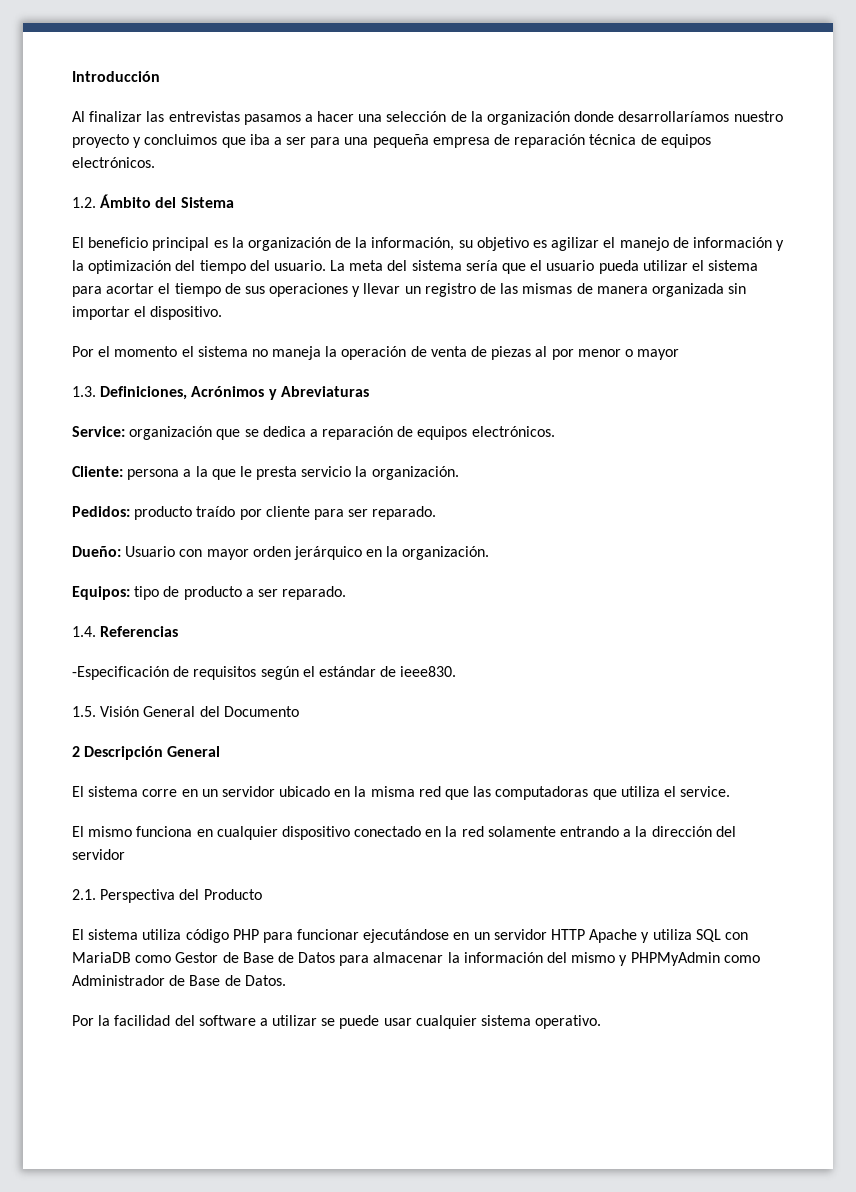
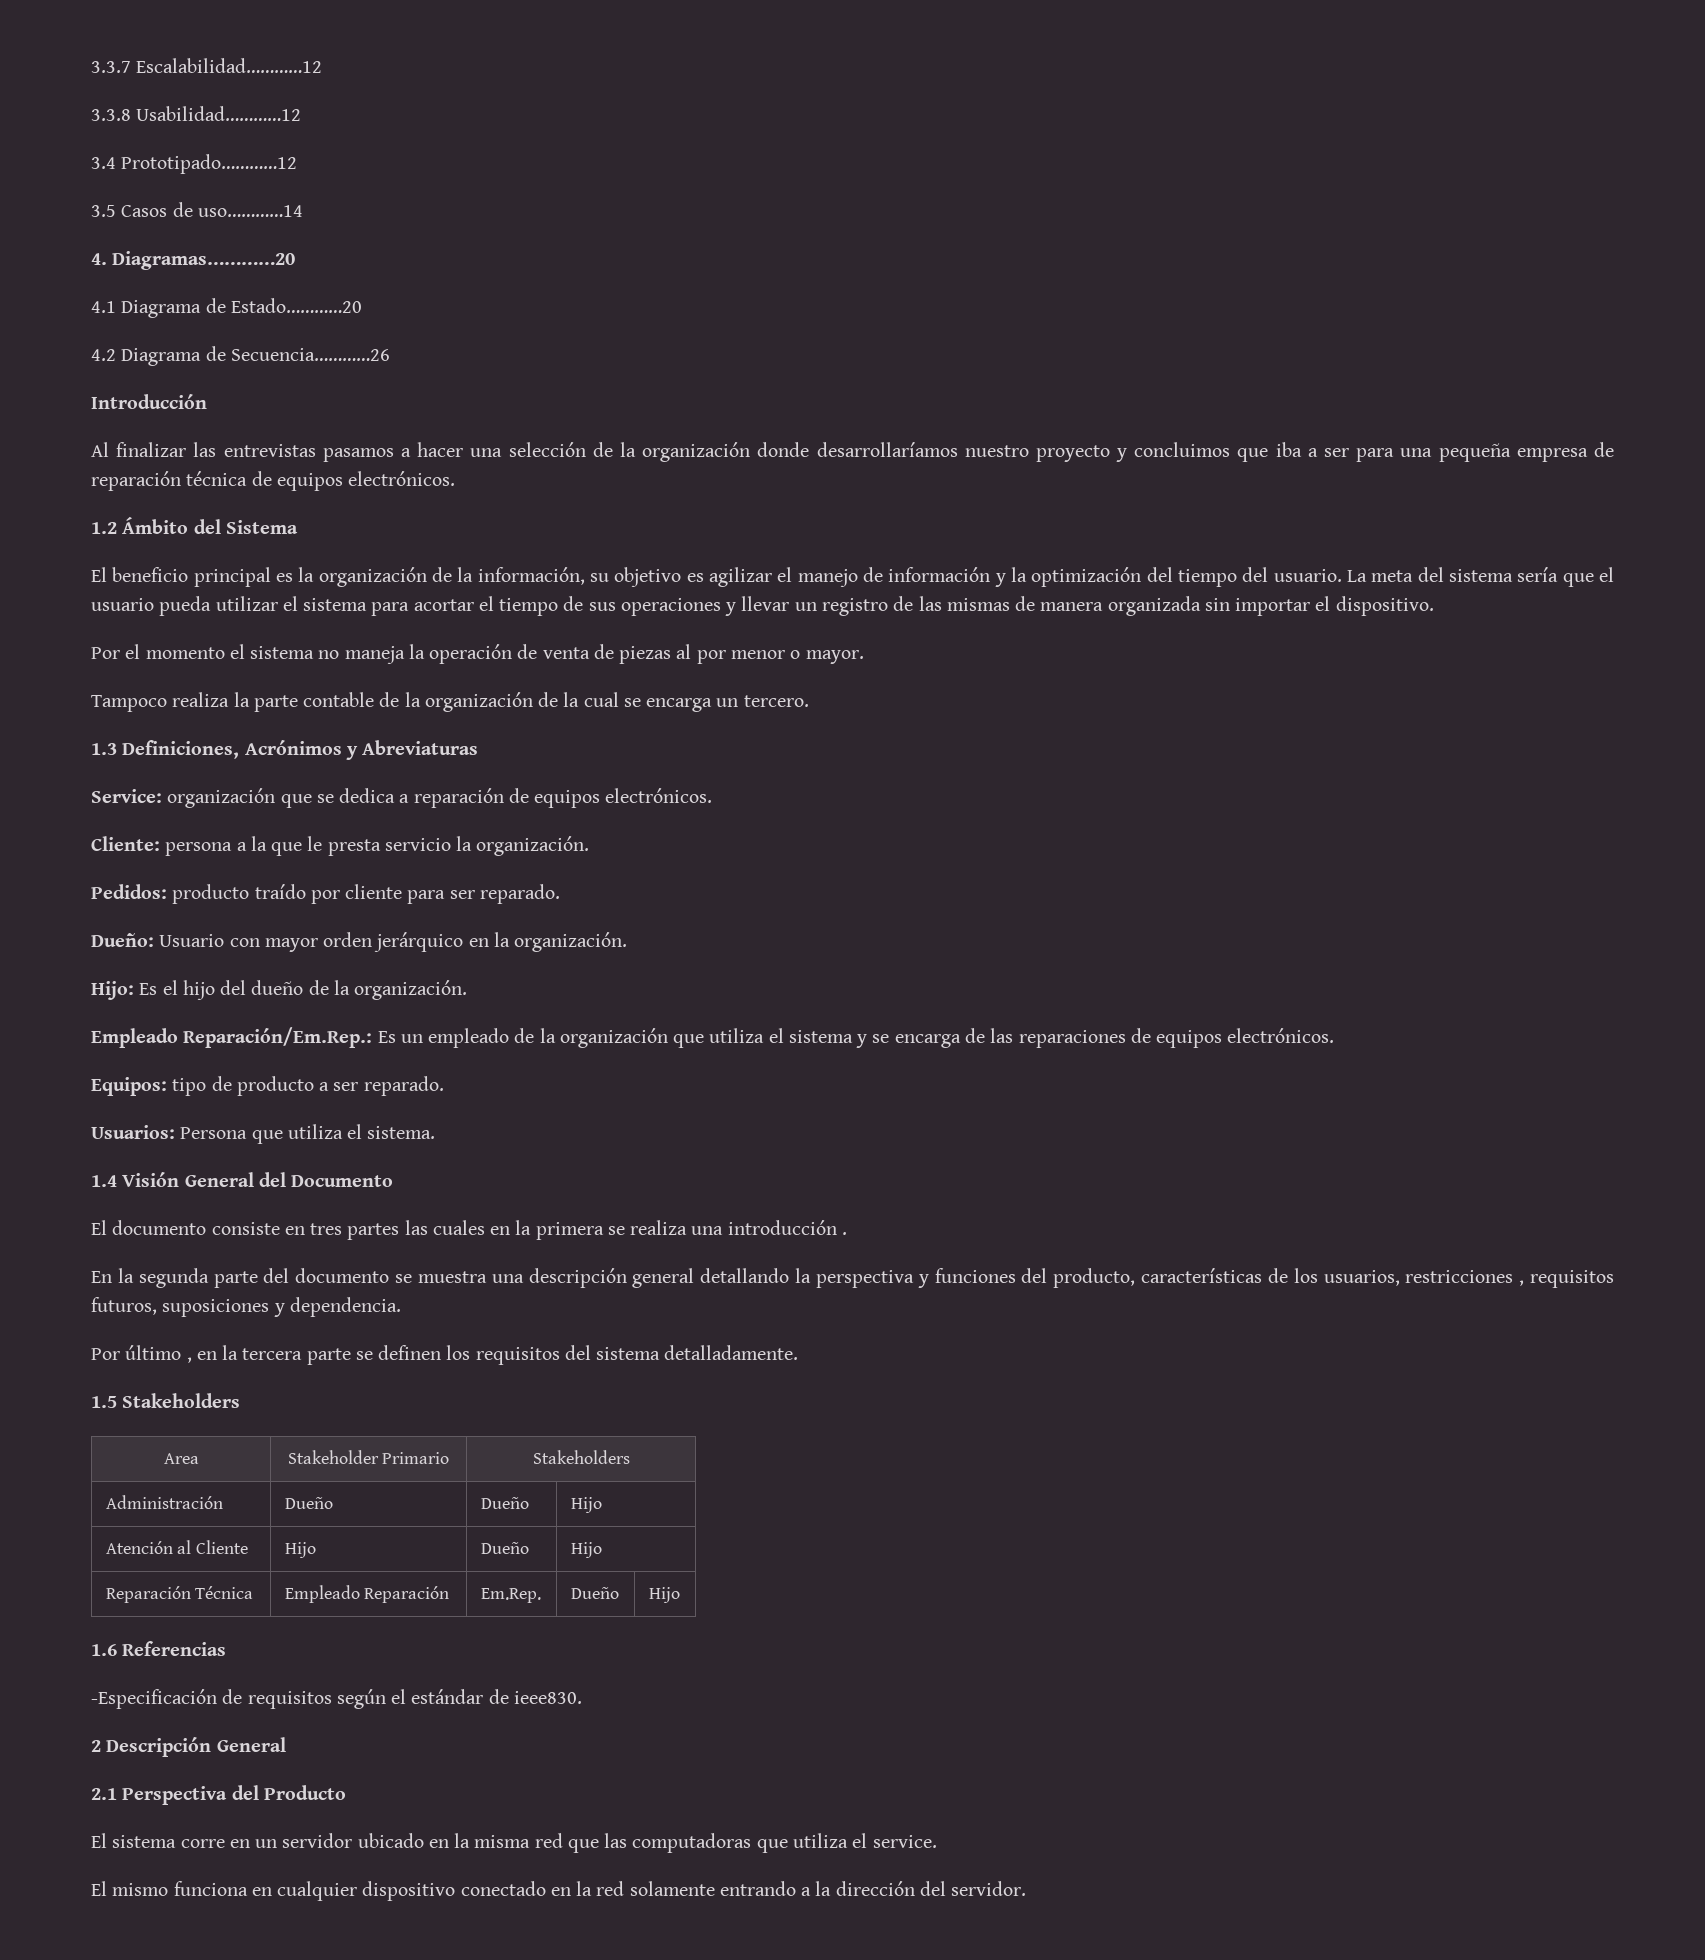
+ 3.3.7 Escalabilidad…………12
+ 3.3.8 Usabilidad…………12
+ 3.4 Prototipado…………12
+ 3.5 Casos de uso…………14
+ 4. Diagramas…………20
+ 4.1 Diagrama de Estado…………20
+ 4.2 Diagrama de Secuencia…………26
- 1.2. Ámbito del Sistema
+ 1.2 Ámbito del Sistema
- Por el momento el sistema no maneja la operación de venta de piezas al por menor o mayor
- 1.3. Definiciones, Acrónimos y Abreviaturas
+ Por el momento el sistema no maneja la operación de venta de piezas al por menor o mayor.
+ Tampoco realiza la parte contable de la organización de la cual se encarga un tercero.
+ 1.3 Definiciones, Acrónimos y Abreviaturas
+ Hijo: Es el hijo del dueño de la organización.
+ Empleado Reparación/Em.Rep.: Es un empleado de la organización que utiliza el sistema y se encarga de las reparaciones de equipos electrónicos.
- 1.4. Referencias
+ Usuarios: Persona que utiliza el sistema.
+ 1.4 Visión General del Documento
+ El documento consiste en tres partes las cuales en la primera se realiza una introducción .
+ En la segunda parte del documento se muestra una descripción general detallando la perspectiva y funciones del producto, características de los usuarios, restricciones , requisitos futuros, suposiciones y dependencia.
+ Por último , en la tercera parte se definen los requisitos del sistema detalladamente.
+ 1.5 Stakeholders
+ Area | Stakeholder Primario | Stakeholders
+ Administración | Dueño | Dueño | Hijo
+ Atención al Cliente | Hijo | Dueño | Hijo
+ Reparación Técnica | Empleado Reparación | Em.Rep. | Dueño | Hijo
+ 1.6 Referencias
- 1.5. Visión General del Documento
+ 2.1 Perspectiva del Producto
- El mismo funciona en cualquier dispositivo conectado en la red solamente entrando a la dirección del servidor
- 2.1. Perspectiva del Producto
- El sistema utiliza código PHP para funcionar ejecutándose en un servidor HTTP Apache y utiliza SQL con MariaDB como Gestor de Base de Datos para almacenar la información del mismo y PHPMyAdmin como Administrador de Base de Datos.
- Por la facilidad del software a utilizar se puede usar cualquier sistema operativo.
+ El mismo funciona en cualquier dispositivo conectado en la red solamente entrando a la dirección del servidor.

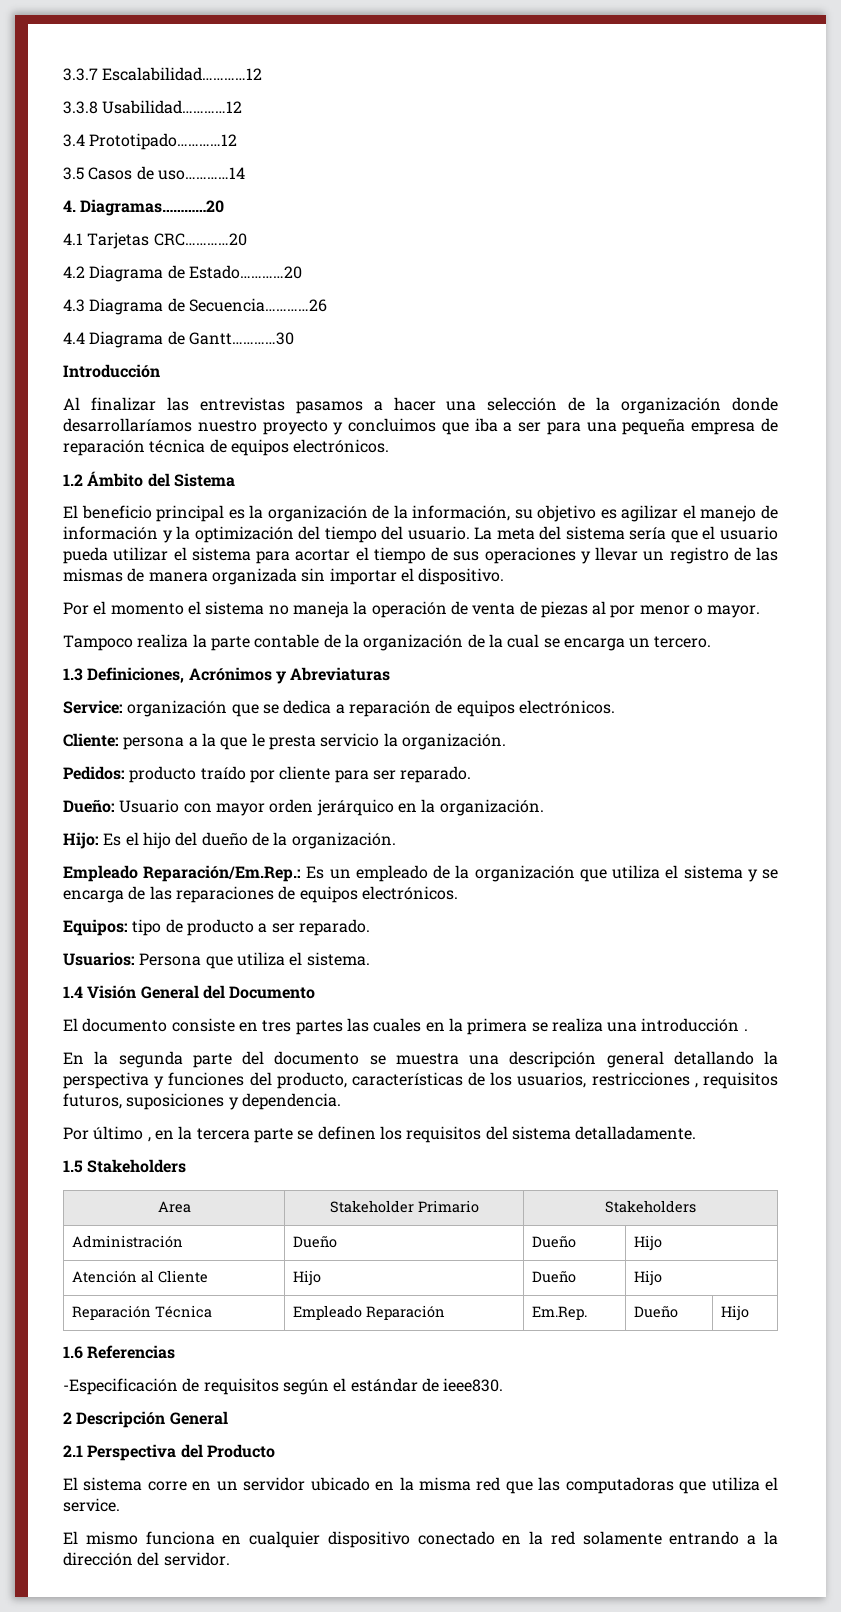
- 4.1 Diagrama de Estado…………20
+ 4.1 Tarjetas CRC…………20
+ 4.2 Diagrama de Estado…………20
- 4.2 Diagrama de Secuencia…………26
+ 4.3 Diagrama de Secuencia…………26
+ 4.4 Diagrama de Gantt…………30

